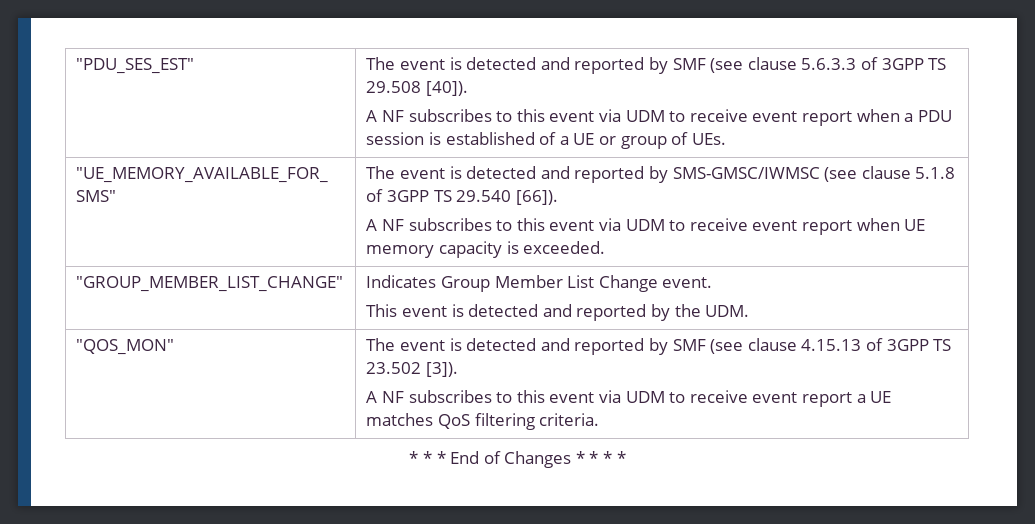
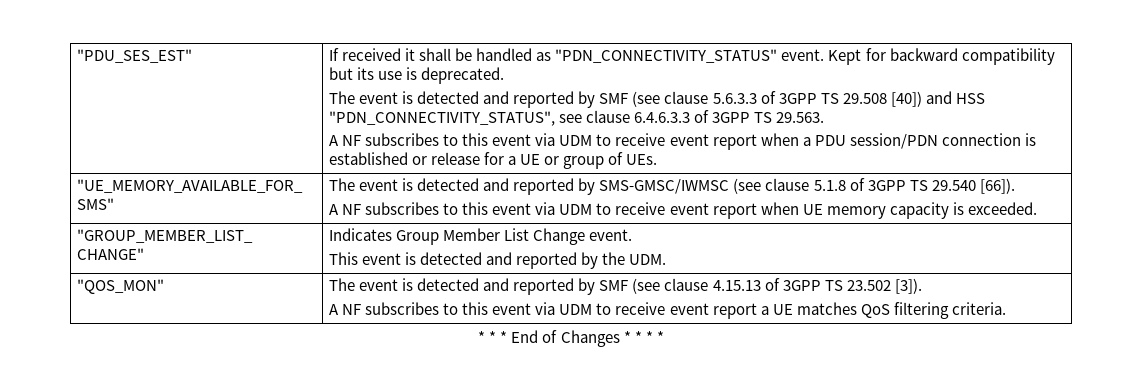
+ If received it shall be handled as "PDN_CONNECTIVITY_STATUS" event. Kept for backward compatibility but its use is deprecated.
- The event is detected and reported by SMF (see clause 5.6.3.3 of 3GPP TS 29.508 [40]).
+ The event is detected and reported by SMF (see clause 5.6.3.3 of 3GPP TS 29.508 [40]) and HSS "PDN_CONNECTIVITY_STATUS", see clause 6.4.6.3.3 of 3GPP TS 29.563.
- A NF subscribes to this event via UDM to receive event report when a PDU session is established of a UE or group of UEs.
+ A NF subscribes to this event via UDM to receive event report when a PDU session/PDN connection is established or release for a UE or group of UEs.

